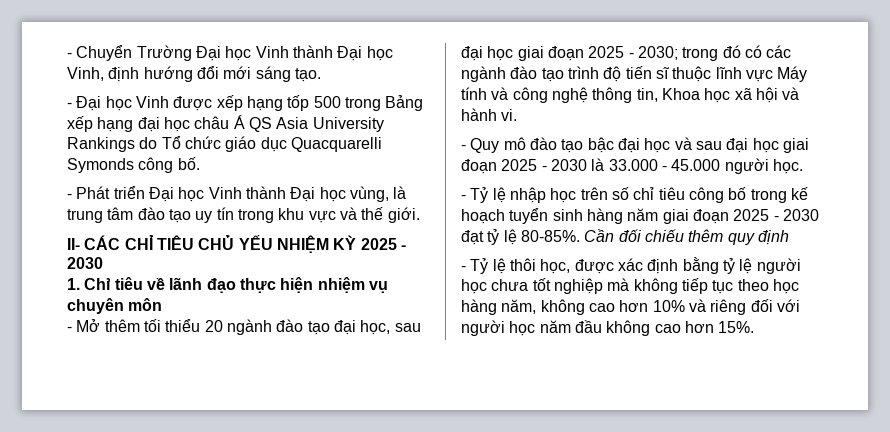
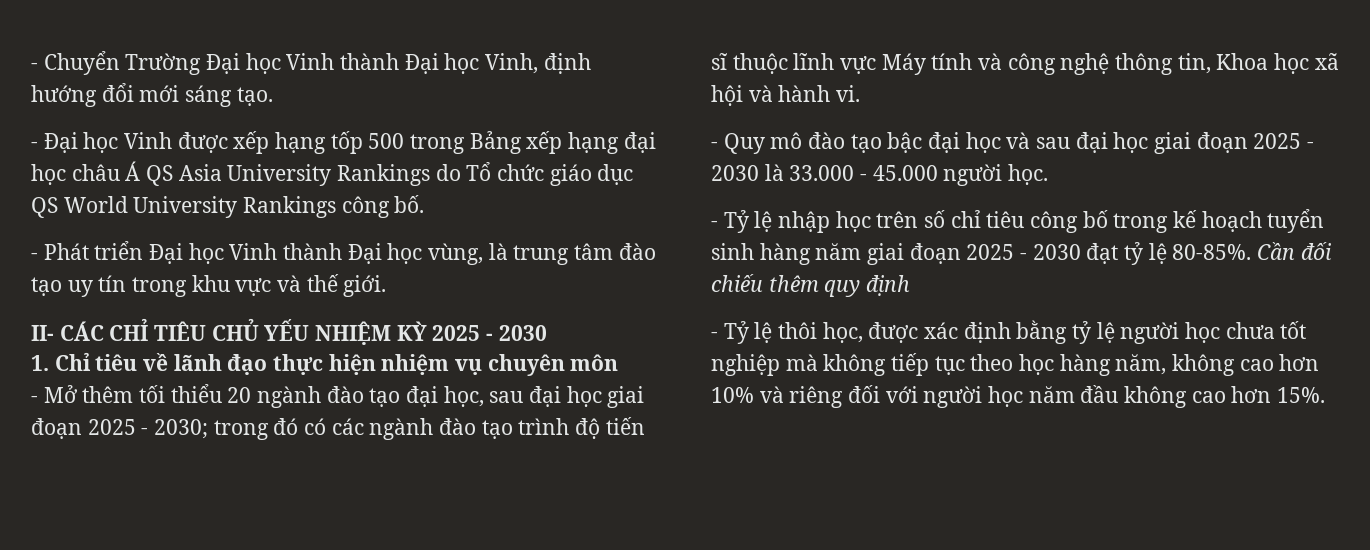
- - Đại học Vinh được xếp hạng tốp 500 trong Bảng xếp hạng đại học châu Á QS Asia University Rankings do Tổ chức giáo dục Quacquarelli Symonds công bố.
+ - Đại học Vinh được xếp hạng tốp 500 trong Bảng xếp hạng đại học châu Á QS Asia University Rankings do Tổ chức giáo dục QS World University Rankings công bố.

